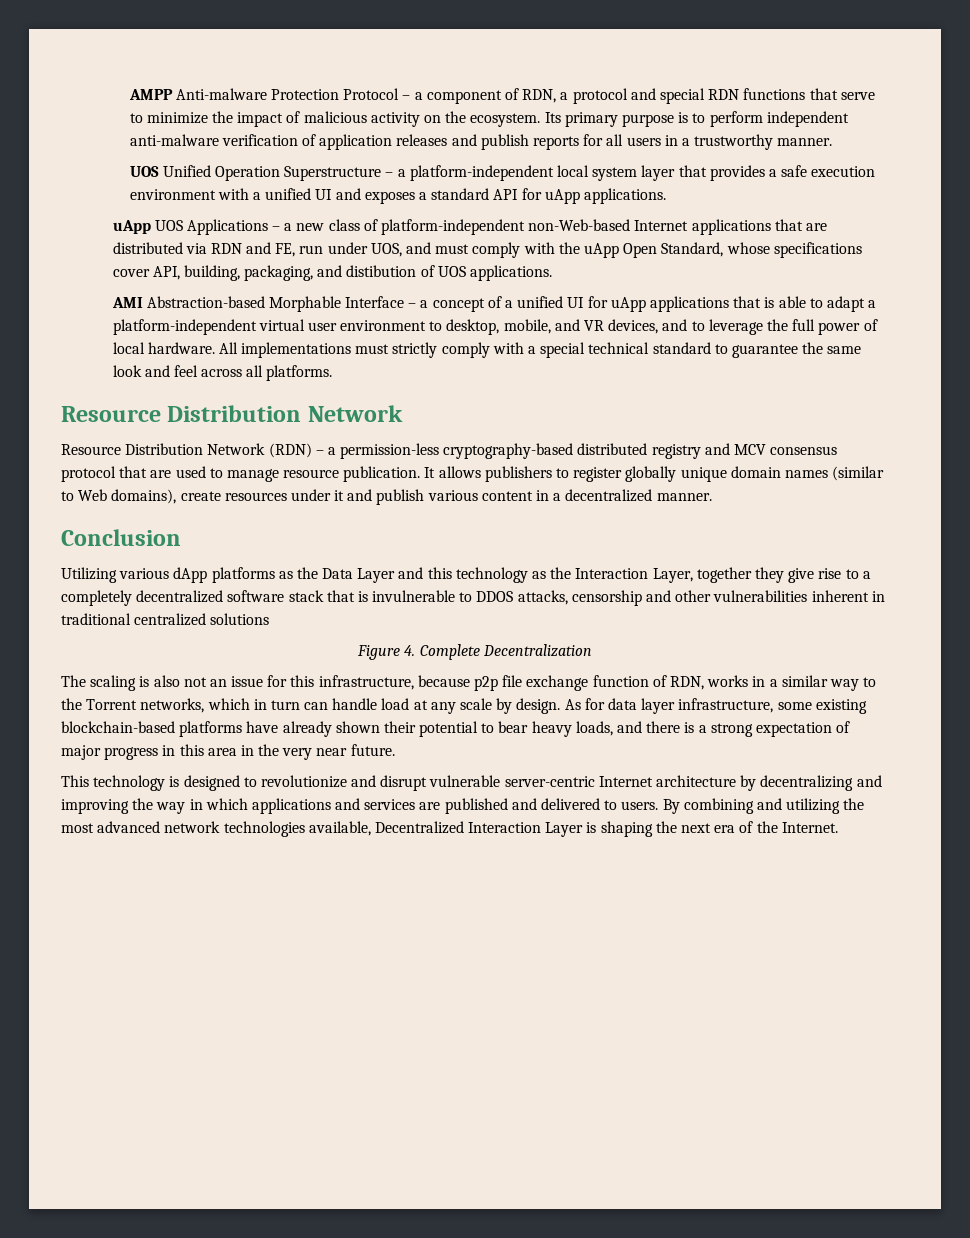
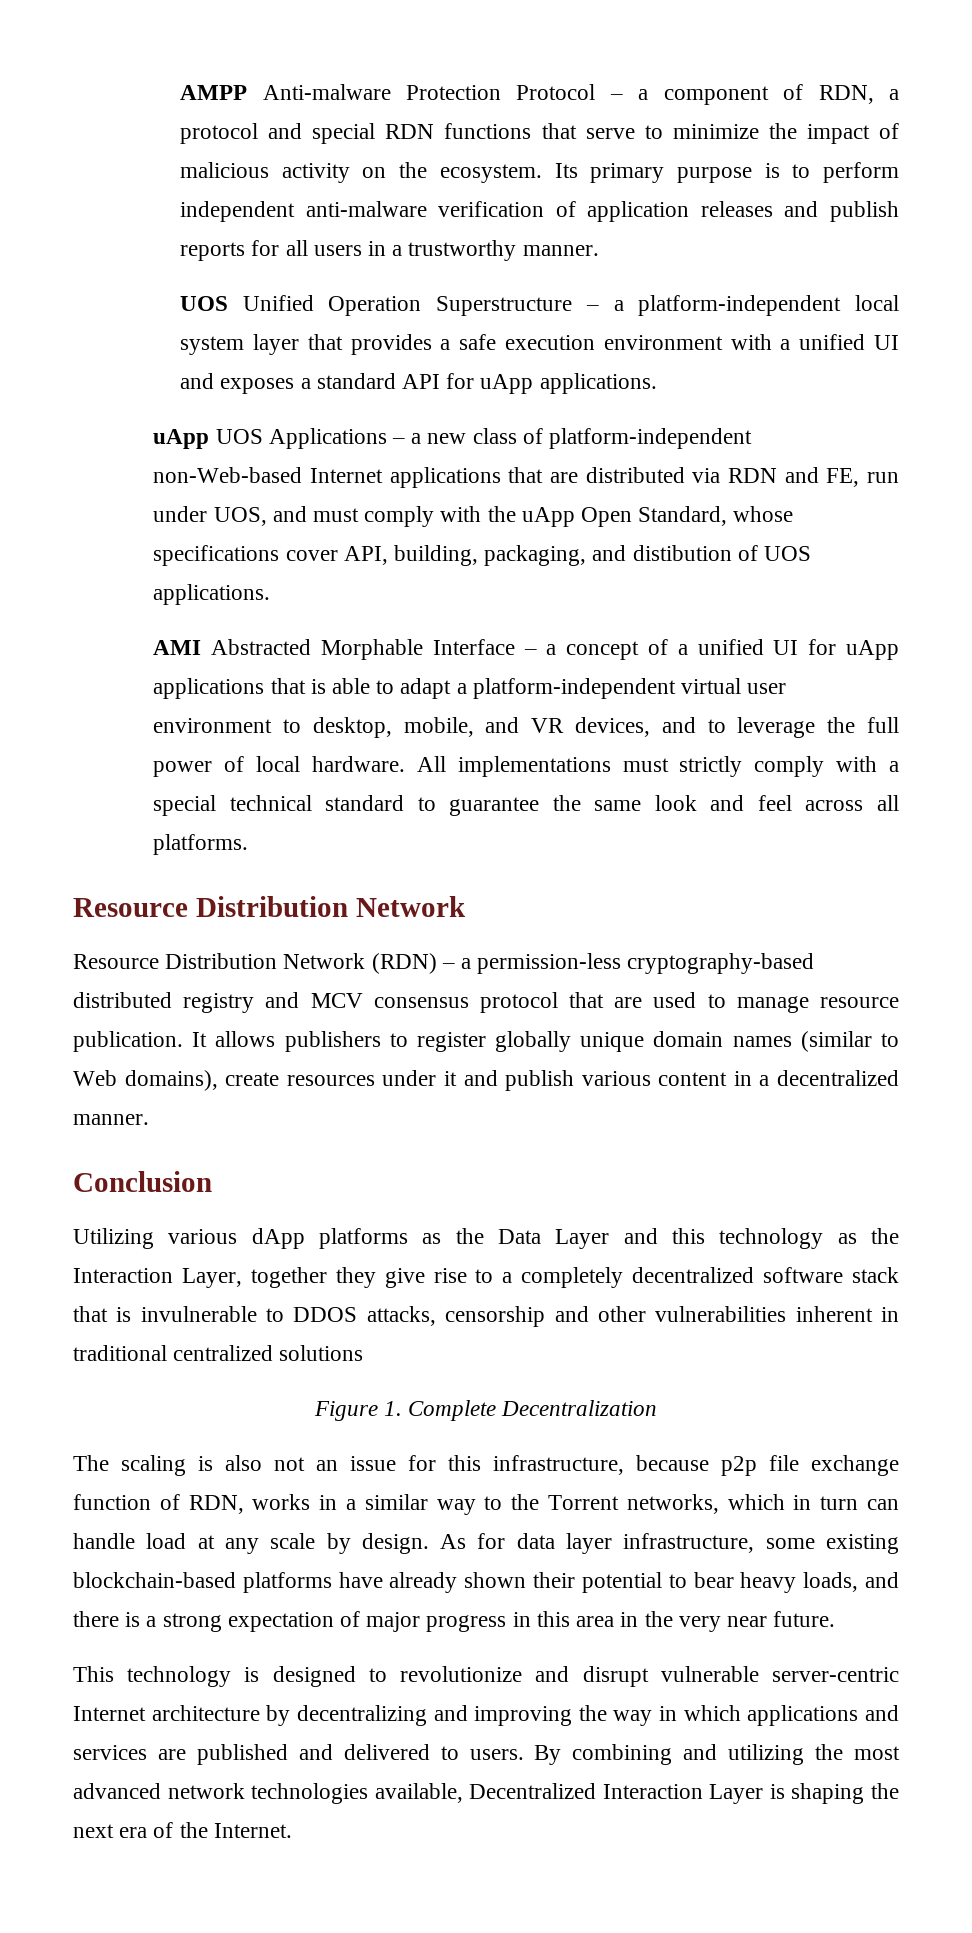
- AMI Abstraction-based Morphable Interface – a concept of a unified UI for uApp applications that is able to adapt a platform-independent virtual user environment to desktop, mobile, and VR devices, and to leverage the full power of local hardware.
+ AMI Abstracted Morphable Interface – a concept of a unified UI for uApp applications that is able to adapt a platform-independent virtual user environment to desktop, mobile, and VR devices, and to leverage the full power of local hardware.
- Figure 4. Complete Decentralization
+ Figure 1. Complete Decentralization

